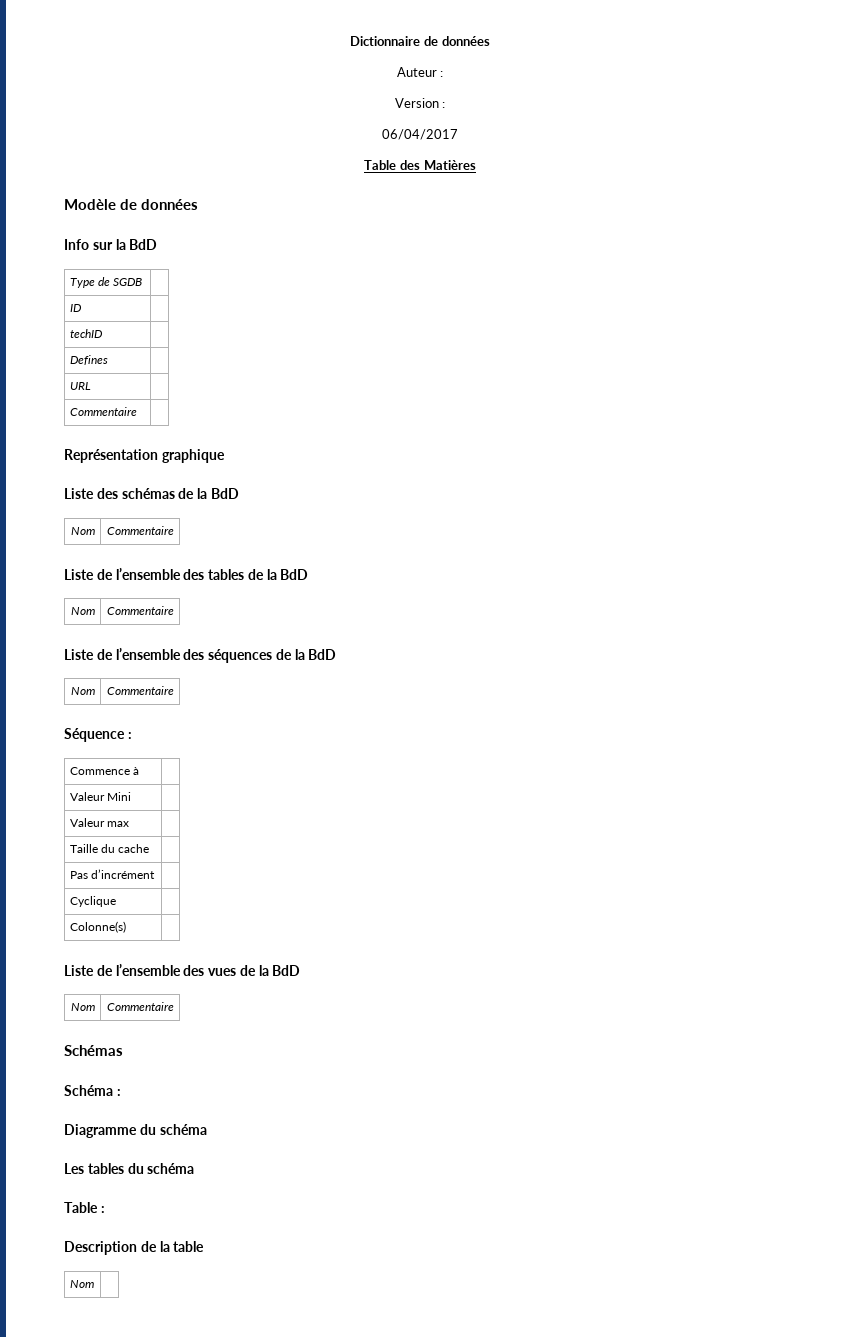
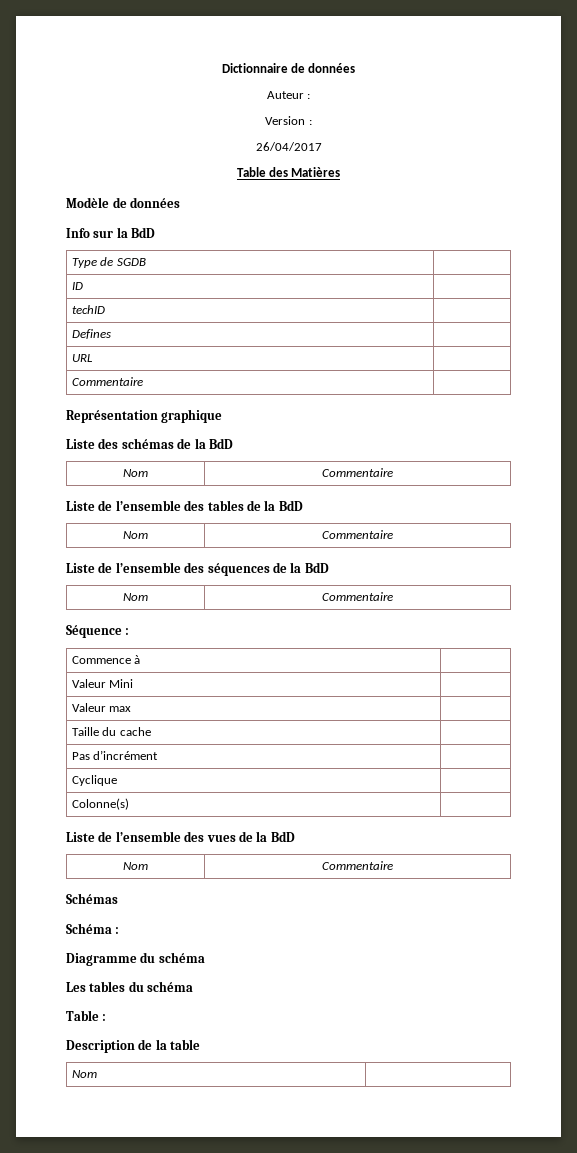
- 06/04/2017
+ 26/04/2017

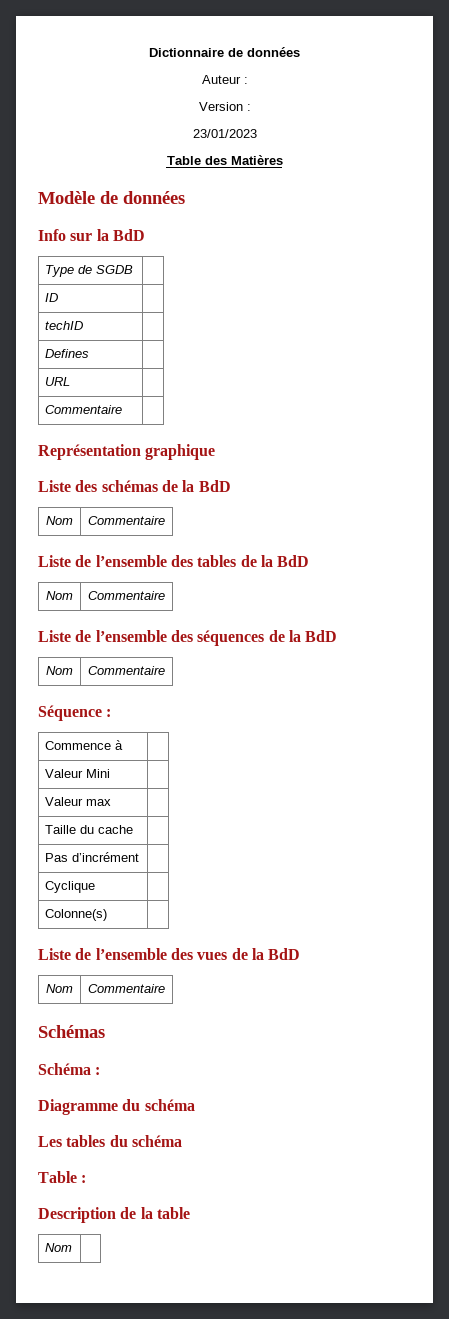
- 26/04/2017
+ 23/01/2023

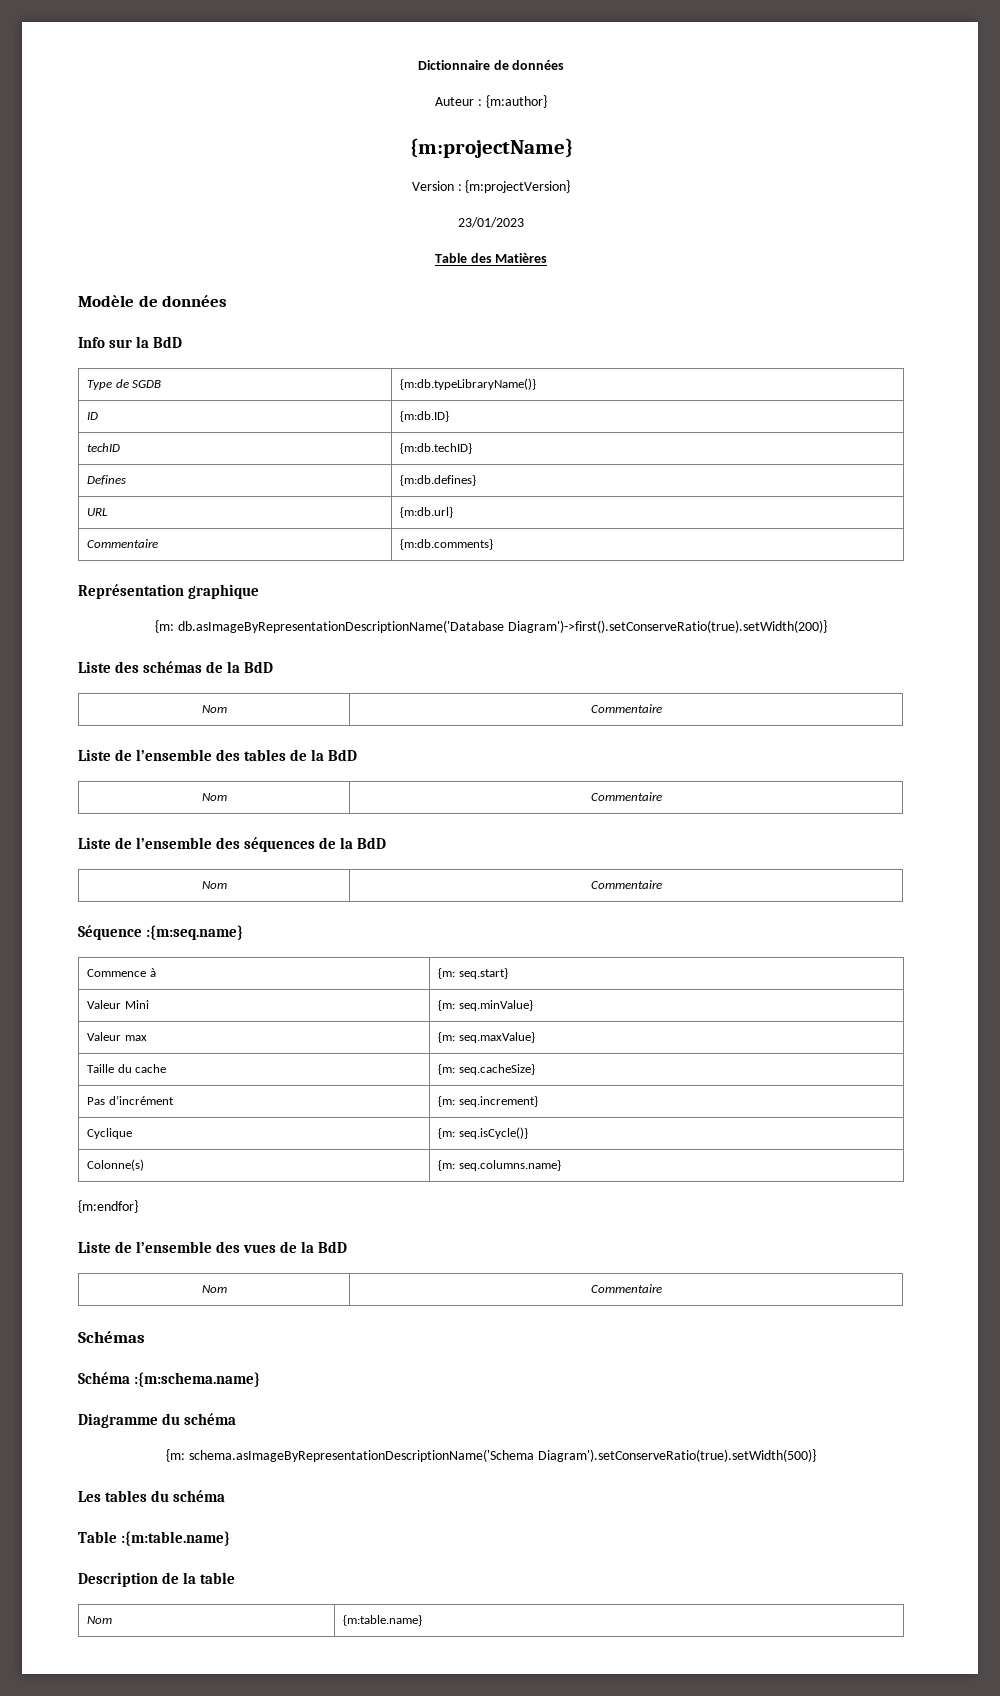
- Auteur :
+ Auteur : {m:author}
+ {m:projectName}
- Version :
+ Version : {m:projectVersion}
- Type de SGDB |
+ Type de SGDB | {m:db.typeLibraryName()}
- ID |
+ ID | {m:db.ID}
- techID |
+ techID | {m:db.techID}
- Defines |
+ Defines | {m:db.defines}
- URL |
+ URL | {m:db.url}
- Commentaire |
+ Commentaire | {m:db.comments}
+ {m: db.asImageByRepresentationDescriptionName('Database Diagram')->first().setConserveRatio(true).setWidth(200)}
- Séquence :
+ Séquence :{m:seq.name}
- Commence à |
+ Commence à | {m: seq.start}
- Valeur Mini |
+ Valeur Mini | {m: seq.minValue}
- Valeur max |
+ Valeur max | {m: seq.maxValue}
- Taille du cache |
+ Taille du cache | {m: seq.cacheSize}
- Pas d’incrément |
+ Pas d’incrément | {m: seq.increment}
- Cyclique |
+ Cyclique | {m: seq.isCycle()}
- Colonne(s) |
+ Colonne(s) | {m: seq.columns.name}
+ {m:endfor}
- Schéma :
+ Schéma :{m:schema.name}
+ {m: schema.asImageByRepresentationDescriptionName('Schema Diagram').setConserveRatio(true).setWidth(500)}
- Table :
+ Table :{m:table.name}
  Description de la table
- Nom |
+ Nom | {m:table.name}

